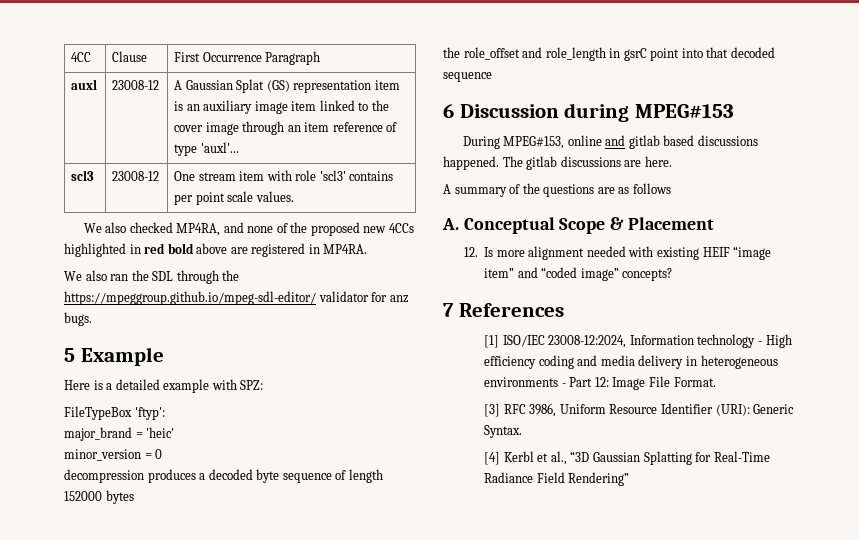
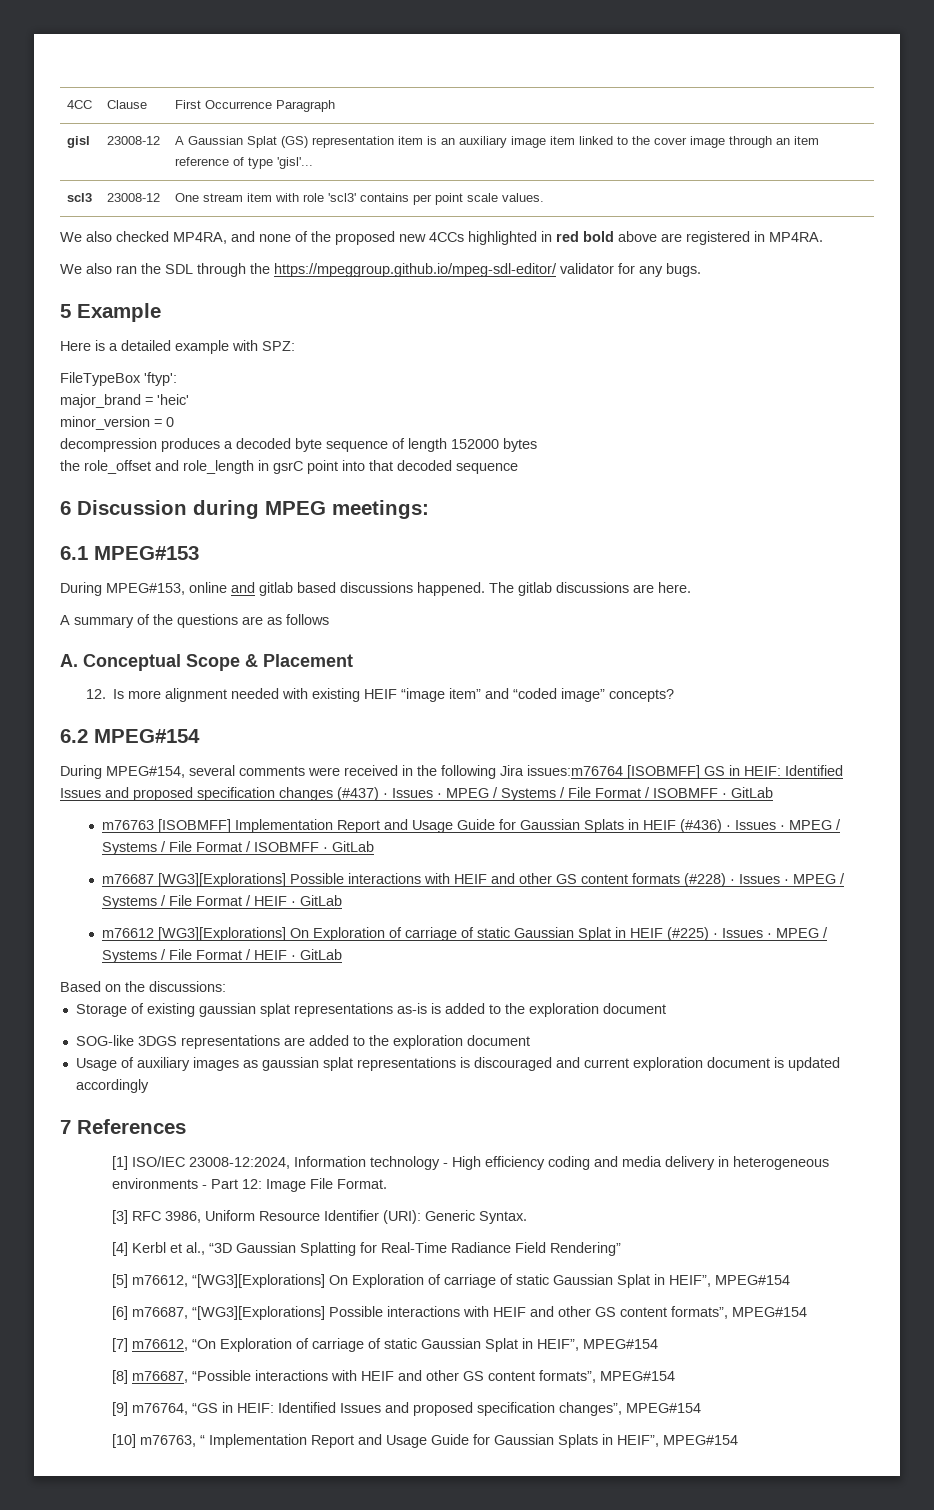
- auxl | 23008-12 | A Gaussian Splat (GS) representation item is an auxiliary image item linked to the cover image through an item reference of type 'auxl'...
+ gisl | 23008-12 | A Gaussian Splat (GS) representation item is an auxiliary image item linked to the cover image through an item reference of type 'gisl'...
- We also ran the SDL through the https://mpeggroup.github.io/mpeg-sdl-editor/ validator for anz bugs.
+ We also ran the SDL through the https://mpeggroup.github.io/mpeg-sdl-editor/ validator for any bugs.
- 6 Discussion during MPEG#153
+ 6 Discussion during MPEG meetings:
+ 6.1 MPEG#153
+ 6.2 MPEG#154
+ During MPEG#154, several comments were received in the following Jira issues:m76764 [ISOBMFF] GS in HEIF: Identified Issues and proposed specification changes (#437) · Issues · MPEG / Systems / File Format / ISOBMFF · GitLab
+ m76763 [ISOBMFF] Implementation Report and Usage Guide for Gaussian Splats in HEIF (#436) · Issues · MPEG / Systems / File Format / ISOBMFF · GitLab
+ m76687 [WG3][Explorations] Possible interactions with HEIF and other GS content formats (#228) · Issues · MPEG / Systems / File Format / HEIF · GitLab
+ m76612 [WG3][Explorations] On Exploration of carriage of static Gaussian Splat in HEIF (#225) · Issues · MPEG / Systems / File Format / HEIF · GitLab
+ Based on the discussions:
+ Storage of existing gaussian splat representations as-is is added to the exploration document
+ SOG-like 3DGS representations are added to the exploration document
+ Usage of auxiliary images as gaussian splat representations is discouraged and current exploration document is updated accordingly
+ [5] m76612, “[WG3][Explorations] On Exploration of carriage of static Gaussian Splat in HEIF”, MPEG#154
+ [6] m76687, “[WG3][Explorations] Possible interactions with HEIF and other GS content formats”, MPEG#154
+ [7] m76612, “On Exploration of carriage of static Gaussian Splat in HEIF”, MPEG#154
+ [8] m76687, “Possible interactions with HEIF and other GS content formats”, MPEG#154
+ [9] m76764, “GS in HEIF: Identified Issues and proposed specification changes”, MPEG#154
+ [10] m76763, “ Implementation Report and Usage Guide for Gaussian Splats in HEIF”, MPEG#154

